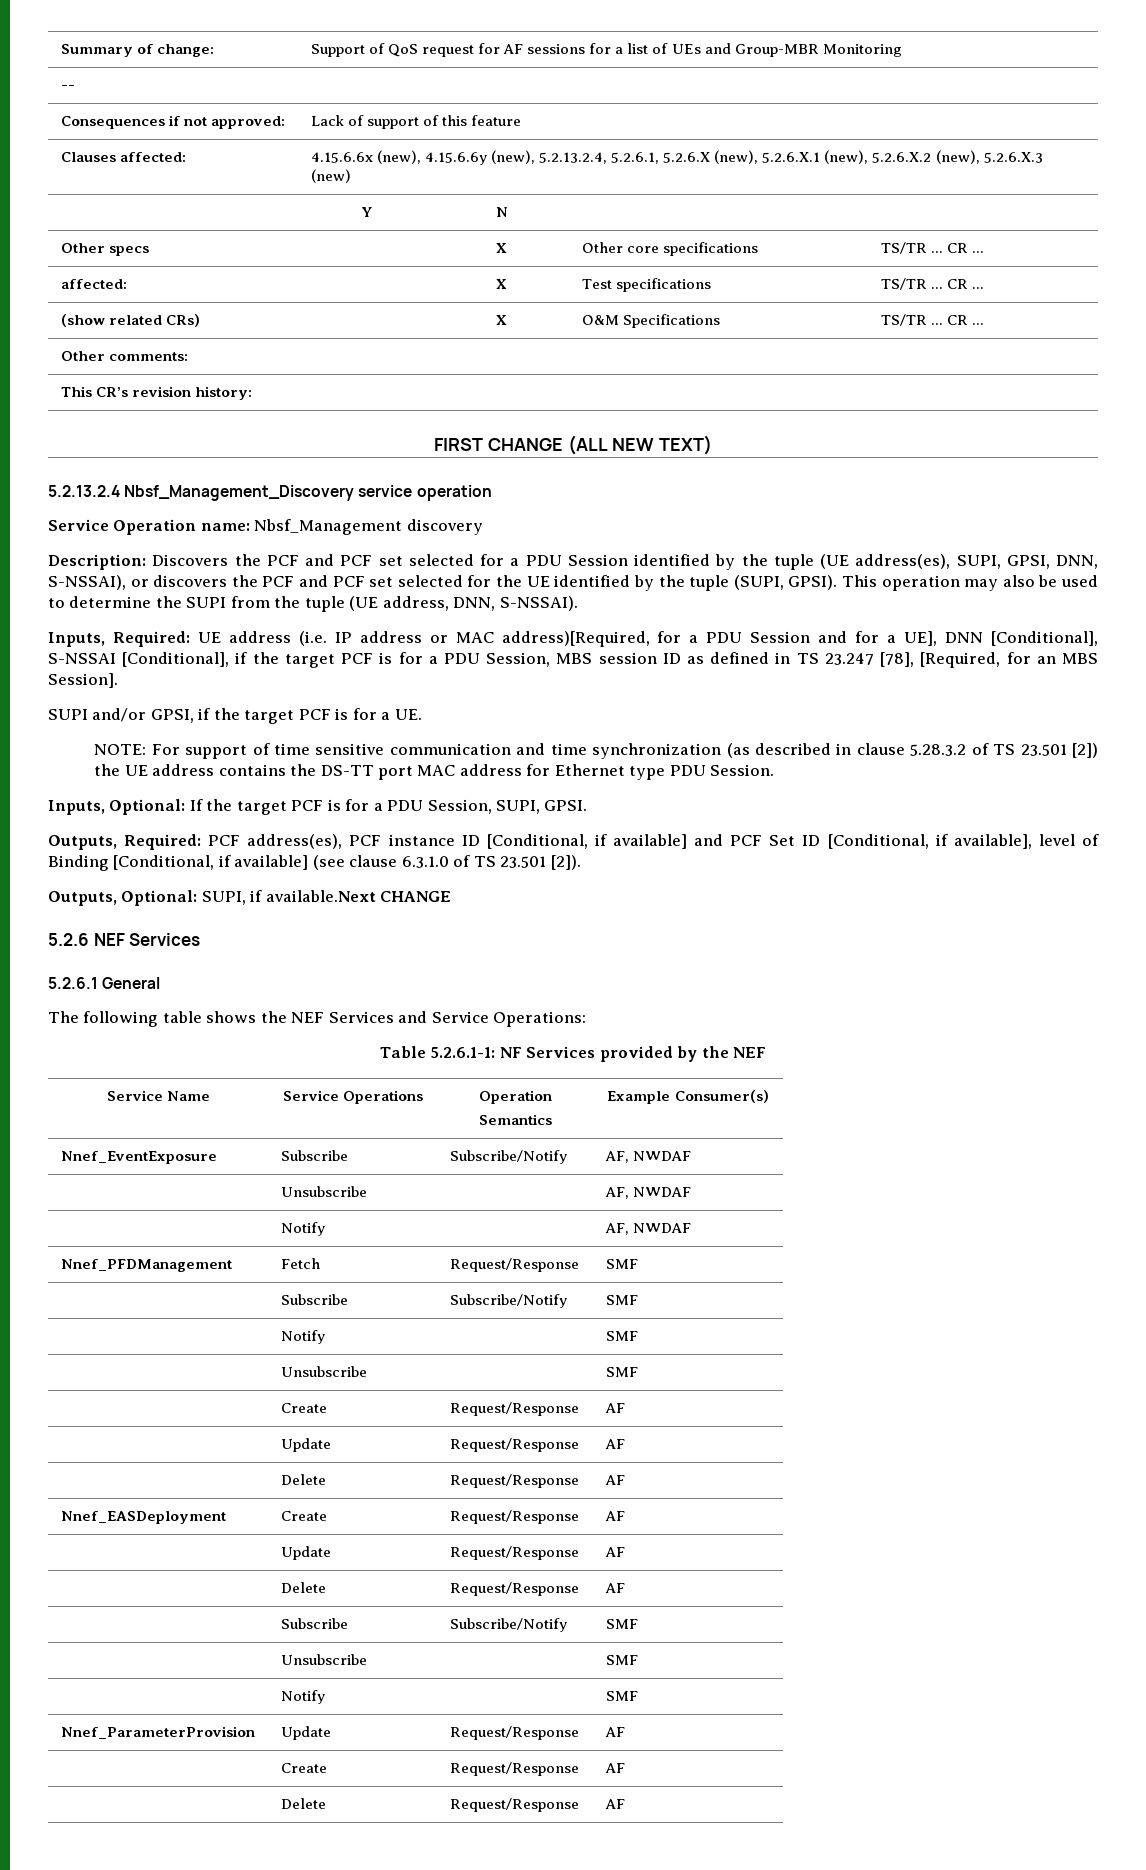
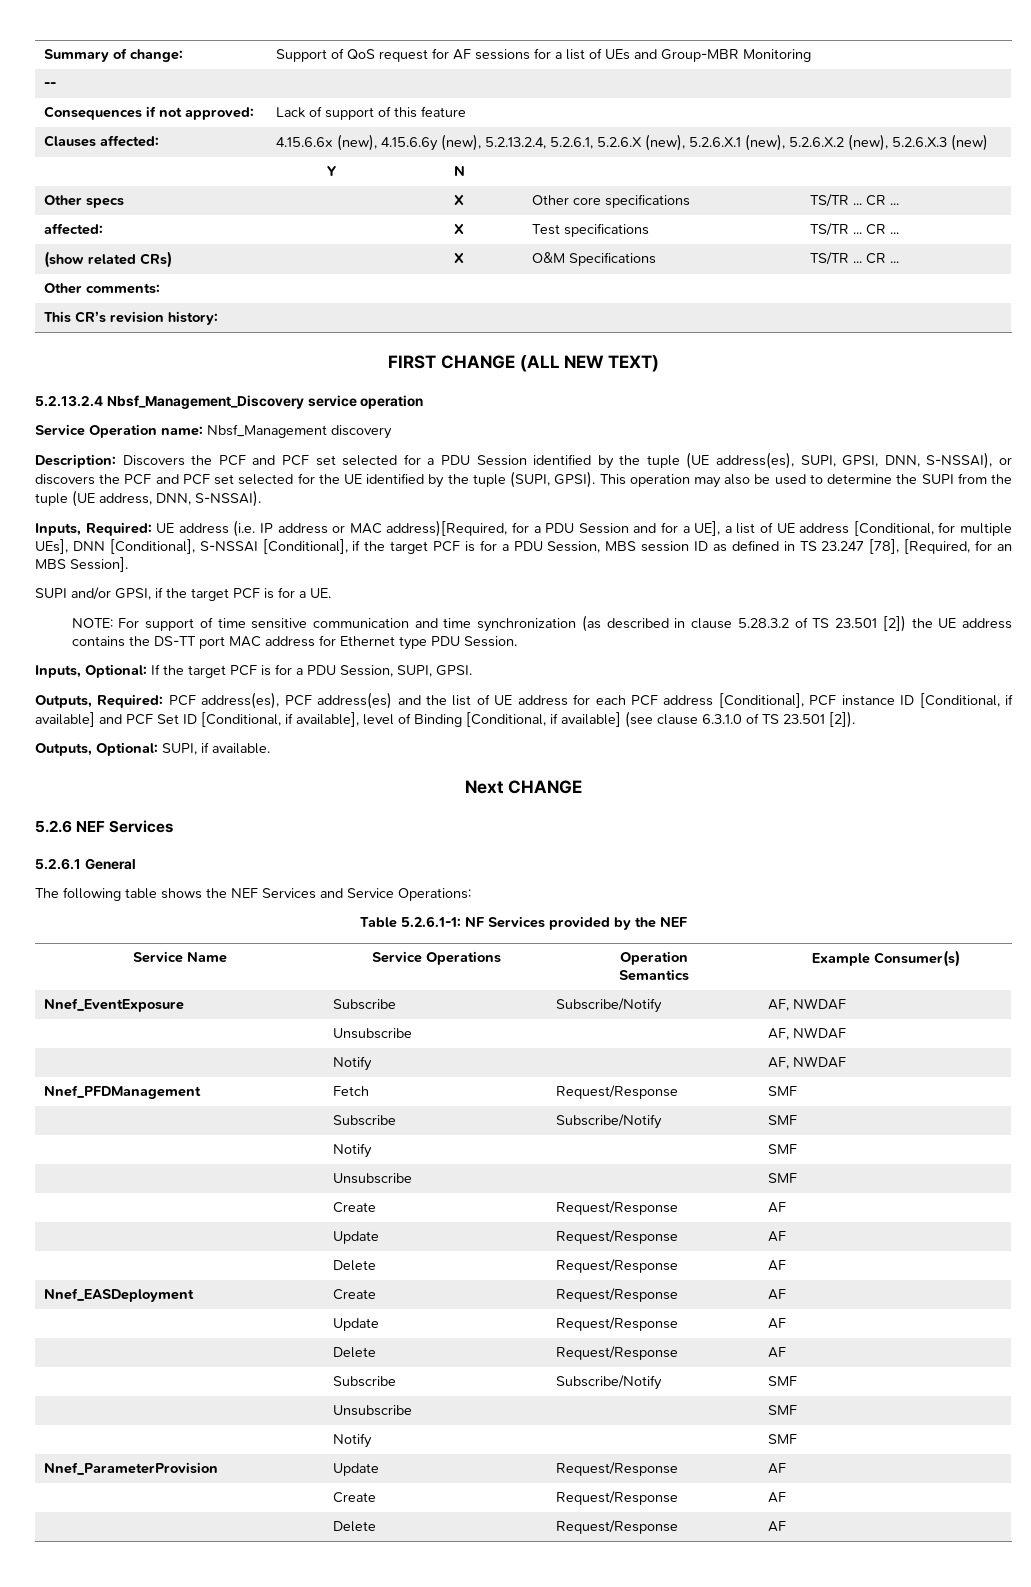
- Inputs, Required: UE address (i.e. IP address or MAC address)[Required, for a PDU Session and for a UE], DNN [Conditional], S-NSSAI [Conditional], if the target PCF is for a PDU Session, MBS session ID as defined in TS 23.247 [78], [Required, for an MBS Session].
+ Inputs, Required: UE address (i.e. IP address or MAC address)[Required, for a PDU Session and for a UE], a list of UE address [Conditional, for multiple UEs], DNN [Conditional], S-NSSAI [Conditional], if the target PCF is for a PDU Session, MBS session ID as defined in TS 23.247 [78], [Required, for an MBS Session].
- Outputs, Required: PCF address(es), PCF instance ID [Conditional, if available] and PCF Set ID [Conditional, if available], level of Binding [Conditional, if available] (see clause 6.3.1.0 of TS 23.501 [2]).
+ Outputs, Required: PCF address(es), PCF address(es) and the list of UE address for each PCF address [Conditional], PCF instance ID [Conditional, if available] and PCF Set ID [Conditional, if available], level of Binding [Conditional, if available] (see clause 6.3.1.0 of TS 23.501 [2]).
- Outputs, Optional: SUPI, if available.Next CHANGE
+ Outputs, Optional: SUPI, if available.
+ Next CHANGE

